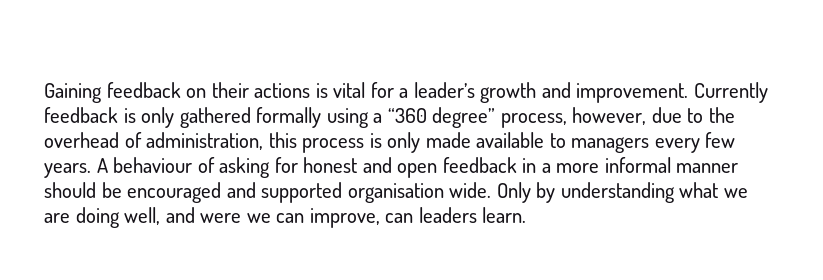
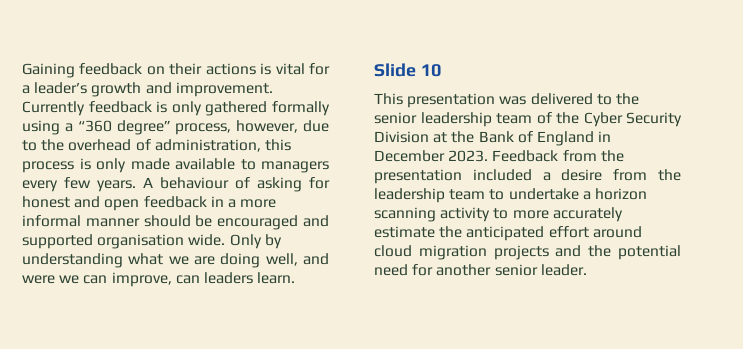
+ Slide 10
+ This presentation was delivered to the senior leadership team of the Cyber Security Division at the Bank of England in December 2023. Feedback from the presentation included a desire from the leadership team to undertake a horizon scanning activity to more accurately estimate the anticipated effort around cloud migration projects and the potential need for another senior leader.

